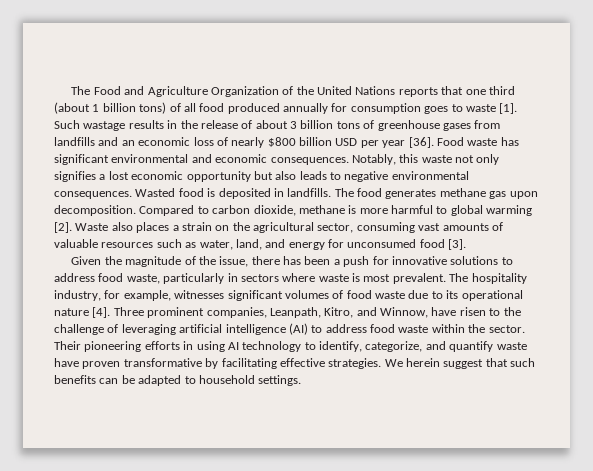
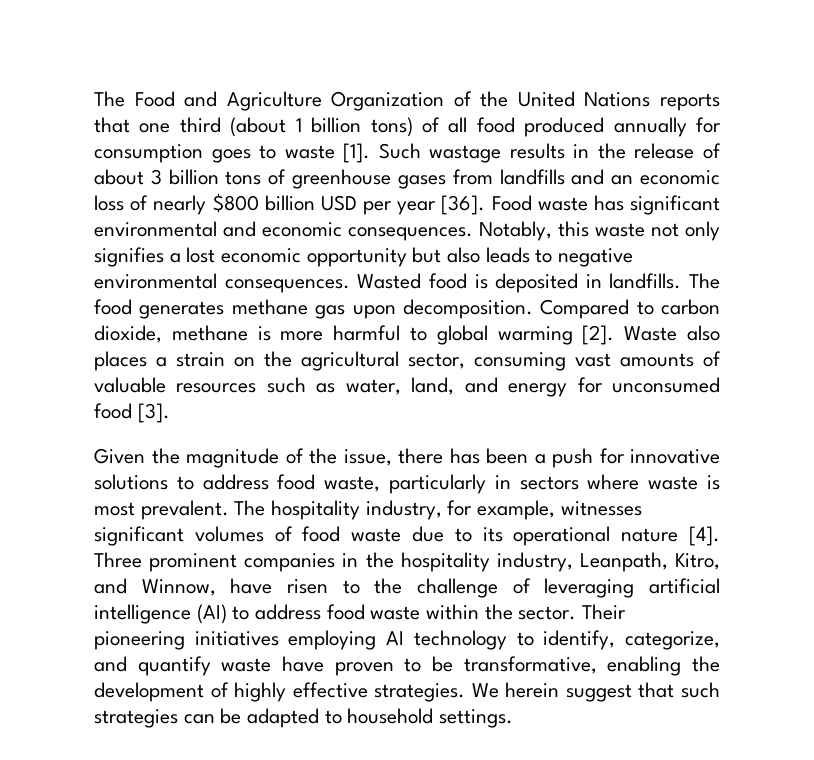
- Three prominent companies, Leanpath, Kitro, and Winnow, have risen to the challenge of leveraging artificial intelligence (AI) to address food waste within the sector.
+ Three prominent companies in the hospitality industry, Leanpath, Kitro, and Winnow, have risen to the challenge of leveraging artificial intelligence (AI) to address food waste within the sector.
- Their pioneering efforts in using AI technology to identify, categorize, and quantify waste have proven transformative by facilitating effective strategies.
+ Their pioneering initiatives employing AI technology to identify, categorize, and quantify waste have proven to be transformative, enabling the development of highly effective strategies.
- We herein suggest that such benefits can be adapted to household settings.
+ We herein suggest that such strategies can be adapted to household settings.

